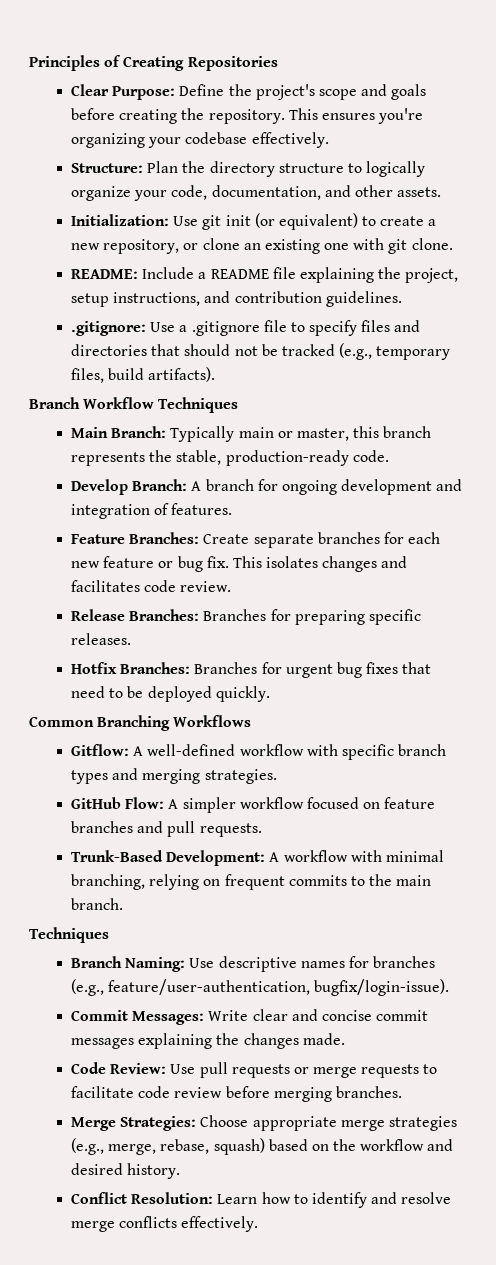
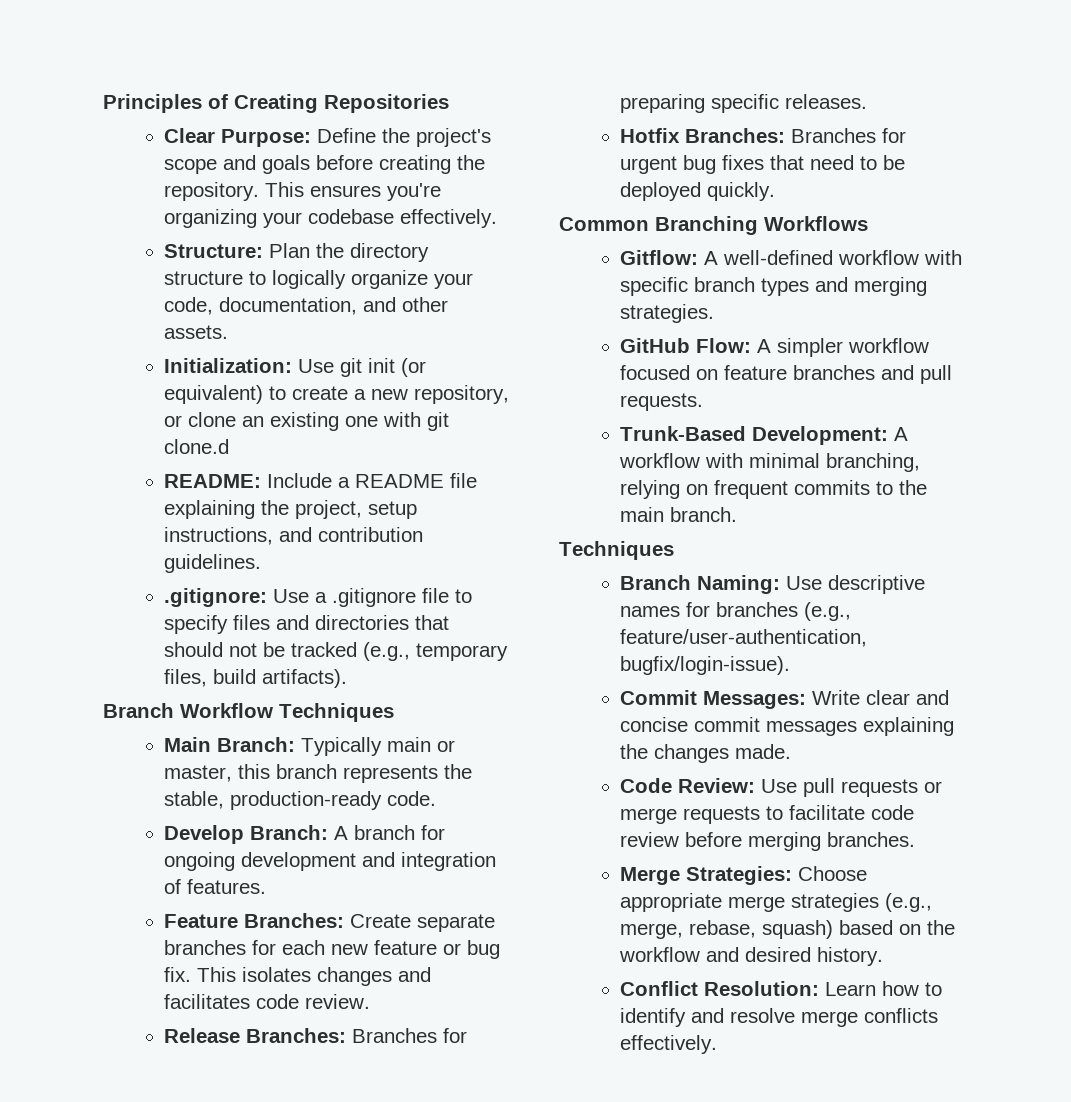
- Initialization: Use git init (or equivalent) to create a new repository, or clone an existing one with git clone.
+ Initialization: Use git init (or equivalent) to create a new repository, or clone an existing one with git clone.d

